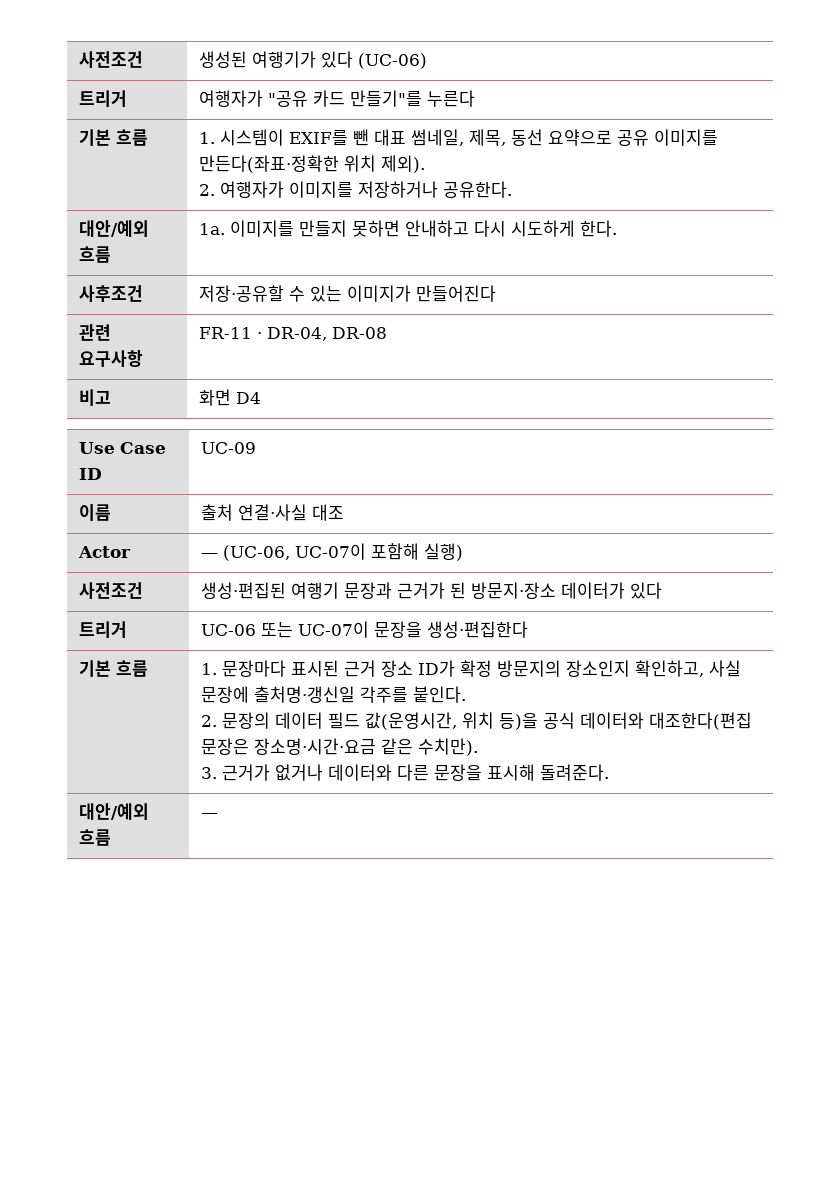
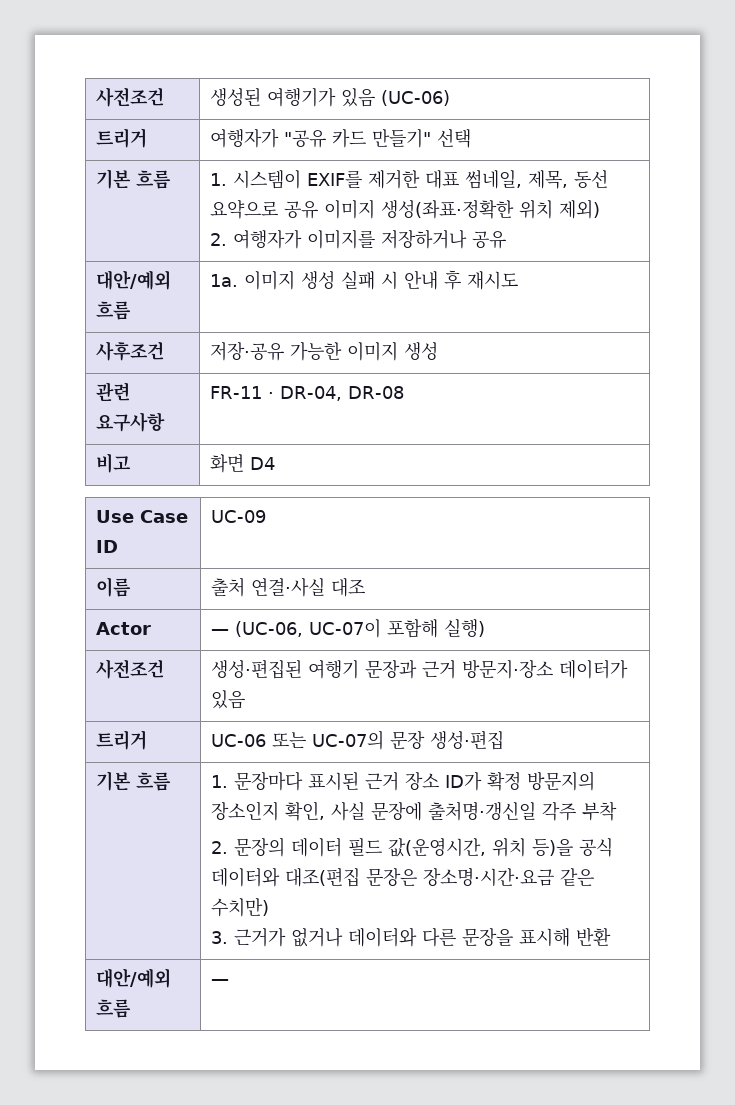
- 사전조건 | 생성된 여행기가 있다 (UC-06)
+ 사전조건 | 생성된 여행기가 있음 (UC-06)
- 트리거 | 여행자가 "공유 카드 만들기"를 누른다
+ 트리거 | 여행자가 "공유 카드 만들기" 선택
- 기본 흐름 | 1. 시스템이 EXIF를 뺀 대표 썸네일, 제목, 동선 요약으로 공유 이미지를 만든다(좌표·정확한 위치 제외).
- 2. 여행자가 이미지를 저장하거나 공유한다.
+ 기본 흐름 | 1. 시스템이 EXIF를 제거한 대표 썸네일, 제목, 동선 요약으로 공유 이미지 생성(좌표·정확한 위치 제외)
+ 2. 여행자가 이미지를 저장하거나 공유
- 대안/예외 흐름 | 1a. 이미지를 만들지 못하면 안내하고 다시 시도하게 한다.
- 사후조건 | 저장·공유할 수 있는 이미지가 만들어진다
+ 대안/예외 흐름 | 1a. 이미지 생성 실패 시 안내 후 재시도
+ 사후조건 | 저장·공유 가능한 이미지 생성
- 사전조건 | 생성·편집된 여행기 문장과 근거가 된 방문지·장소 데이터가 있다
+ 사전조건 | 생성·편집된 여행기 문장과 근거 방문지·장소 데이터가 있음
- 트리거 | UC-06 또는 UC-07이 문장을 생성·편집한다
+ 트리거 | UC-06 또는 UC-07의 문장 생성·편집
- 기본 흐름 | 1. 문장마다 표시된 근거 장소 ID가 확정 방문지의 장소인지 확인하고, 사실 문장에 출처명·갱신일 각주를 붙인다.
- 2. 문장의 데이터 필드 값(운영시간, 위치 등)을 공식 데이터와 대조한다(편집 문장은 장소명·시간·요금 같은 수치만).
- 3. 근거가 없거나 데이터와 다른 문장을 표시해 돌려준다.
+ 기본 흐름 | 1. 문장마다 표시된 근거 장소 ID가 확정 방문지의 장소인지 확인, 사실 문장에 출처명·갱신일 각주 부착
+ 2. 문장의 데이터 필드 값(운영시간, 위치 등)을 공식 데이터와 대조(편집 문장은 장소명·시간·요금 같은 수치만)
+ 3. 근거가 없거나 데이터와 다른 문장을 표시해 반환

